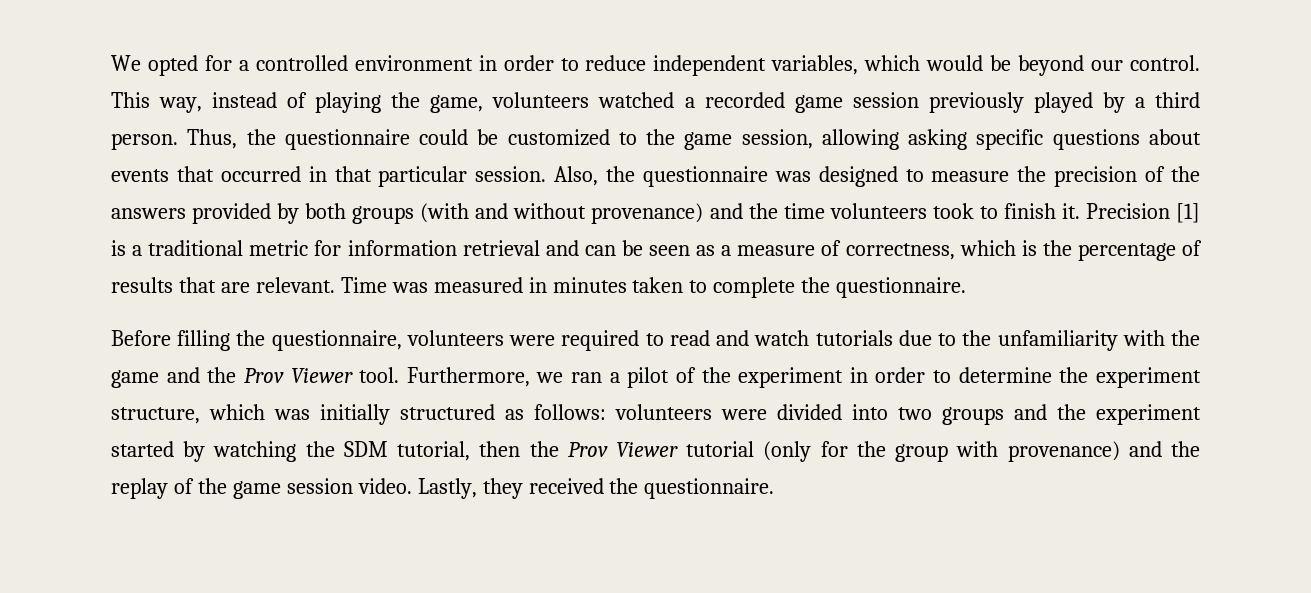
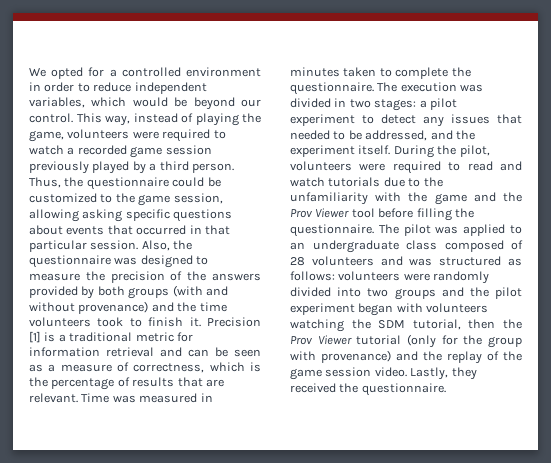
- This way, instead of playing the game, volunteers watched a recorded game session previously played by a third person.
+ This way, instead of playing the game, volunteers were required to watch a recorded game session previously played by a third person.
- Time was measured in minutes taken to complete the questionnaire.
- Before filling the questionnaire, volunteers were required to read and watch tutorials due to the unfamiliarity with the game and the Prov Viewer tool. Furthermore, we ran a pilot of the experiment in order to determine the experiment structure, which was initially structured as follows:
+ Time was measured in minutes taken to complete the questionnaire. The execution was divided in two stages: a pilot experiment to detect any issues that needed to be addressed, and the experiment itself. During the pilot, volunteers were required to read and watch tutorials due to the unfamiliarity with the game and the Prov Viewer tool before filling the questionnaire. The pilot was applied to an undergraduate class composed of 28 volunteers and was structured as follows:
- volunteers were divided into two groups and the experiment started by watching the SDM tutorial, then the Prov Viewer tutorial (only for the group with provenance) and the replay of the game session video.
+ volunteers were randomly divided into two groups and the pilot experiment began with volunteers watching the SDM tutorial, then the Prov Viewer tutorial (only for the group with provenance) and the replay of the game session video.

